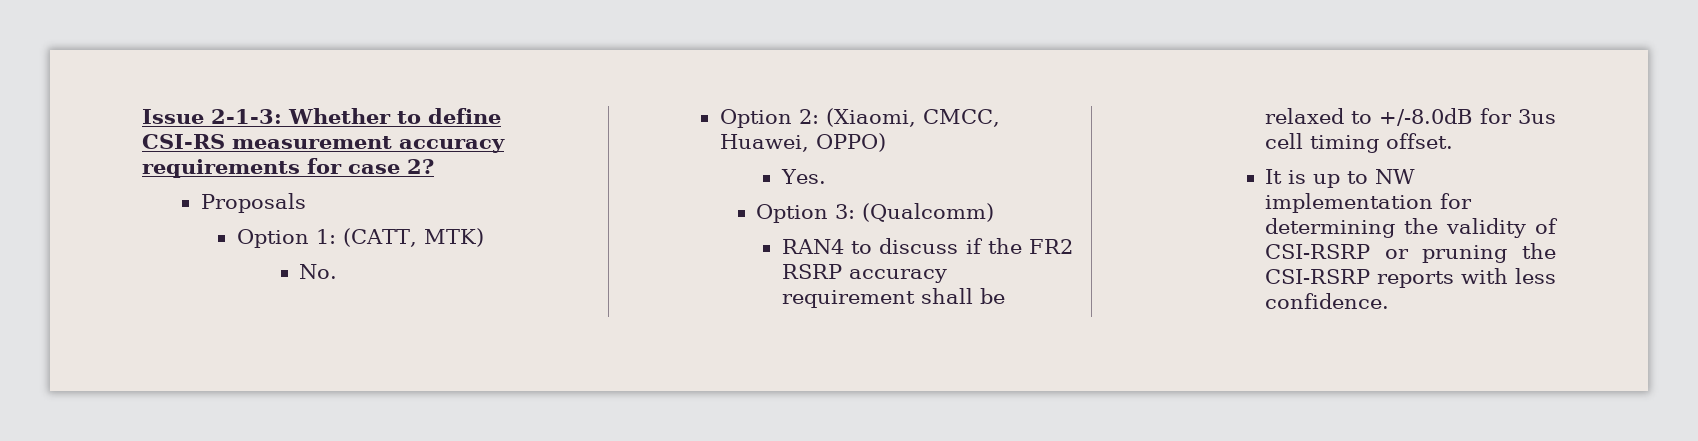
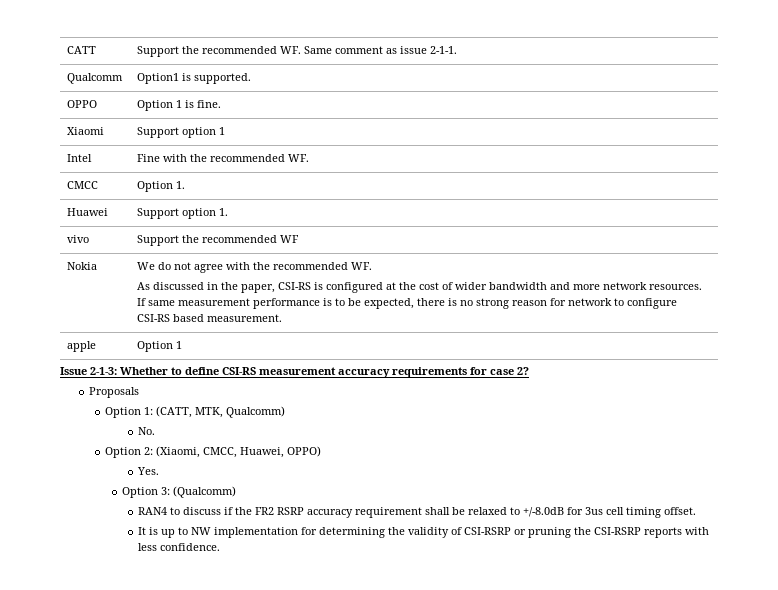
+ CATT | Support the recommended WF. Same comment as issue 2-1-1.
+ Qualcomm | Option1 is supported.
+ OPPO | Option 1 is fine.
+ Xiaomi | Support option 1
+ Intel | Fine with the recommended WF.
+ CMCC | Option 1.
+ Huawei | Support option 1.
+ vivo | Support the recommended WF
+ Nokia | We do not agree with the recommended WF.
+ As discussed in the paper, CSI-RS is configured at the cost of wider bandwidth and more network resources. If same measurement performance is to be expected, there is no strong reason for network to configure CSI-RS based measurement.
+ apple | Option 1
- Option 1: (CATT, MTK)
+ Option 1: (CATT, MTK, Qualcomm)

